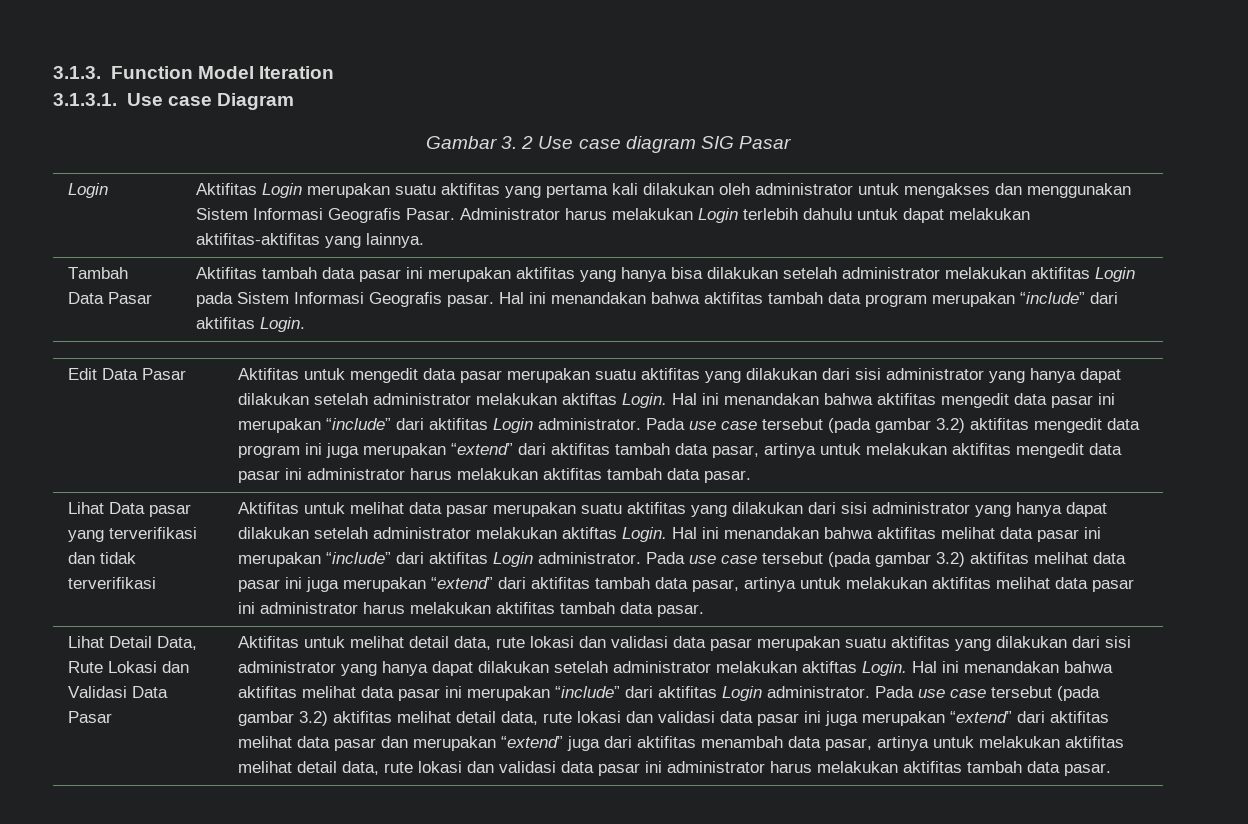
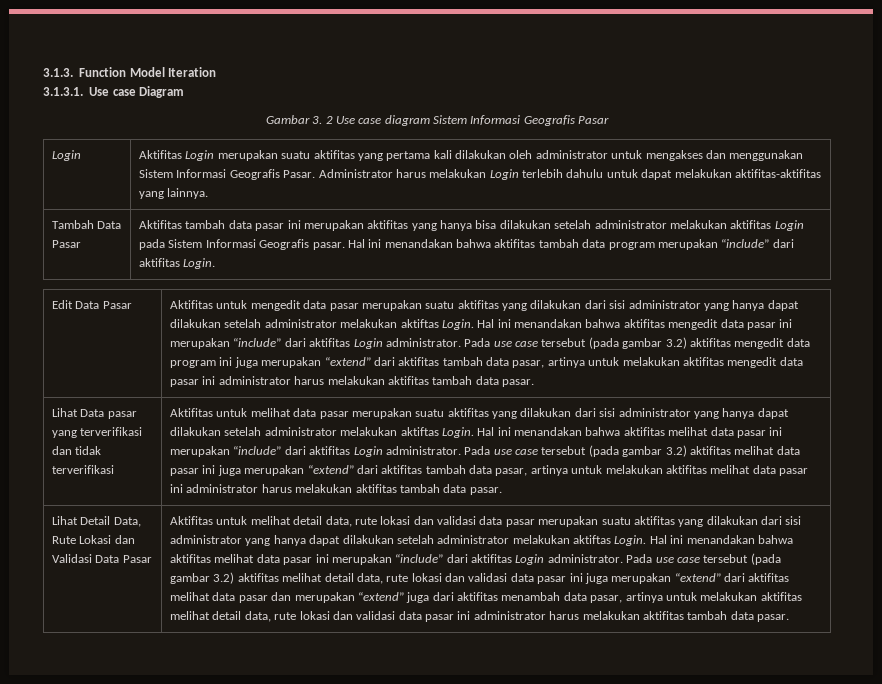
- Gambar 3. 2 Use case diagram SIG Pasar
+ Gambar 3. 2 Use case diagram Sistem Informasi Geografis Pasar

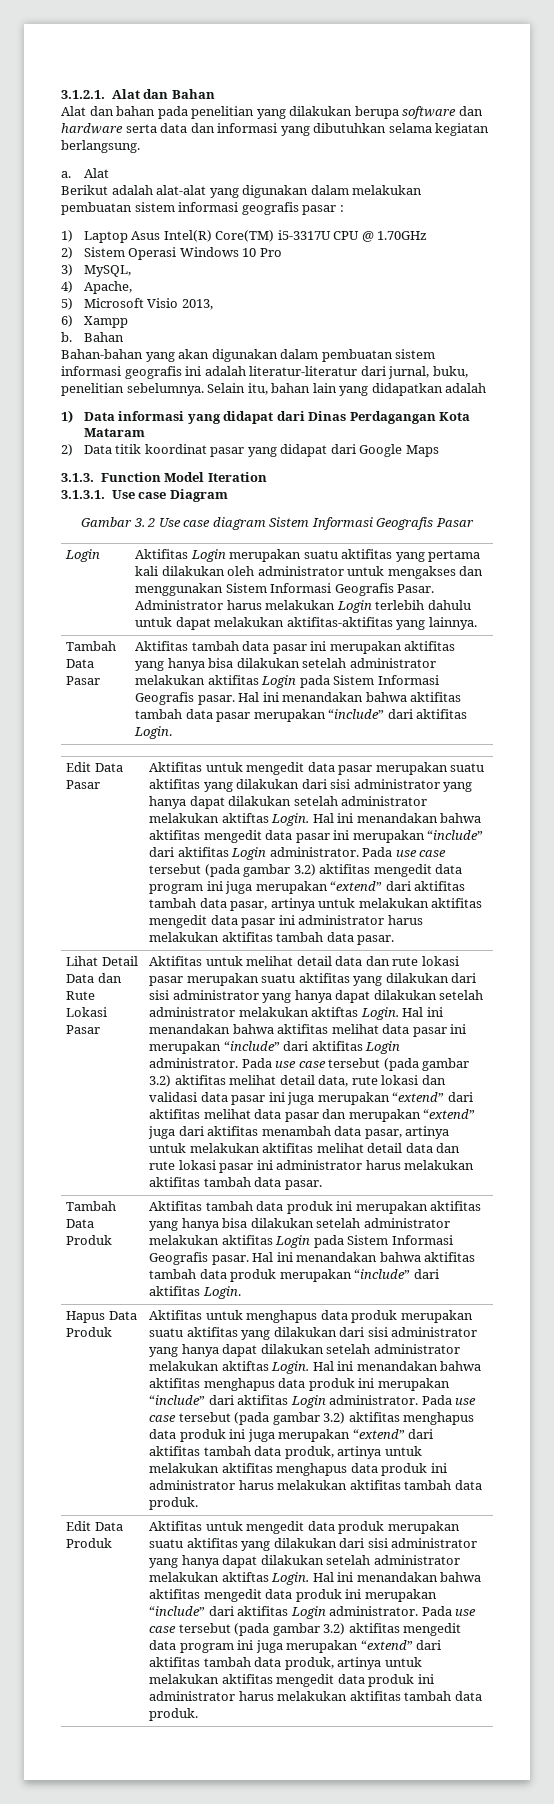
+ 3.1.2.1. Alat dan Bahan
+ Alat dan bahan pada penelitian yang dilakukan berupa software dan hardware serta data dan informasi yang dibutuhkan selama kegiatan berlangsung.
+ a. Alat
+ Berikut adalah alat-alat yang digunakan dalam melakukan pembuatan sistem informasi geografis pasar :
+ 1) Laptop Asus Intel(R) Core(TM) i5-3317U CPU @ 1.70GHz
+ 2) Sistem Operasi Windows 10 Pro
+ 3) MySQL,
+ 4) Apache,
+ 5) Microsoft Visio 2013,
+ 6) Xampp
+ b. Bahan
+ Bahan-bahan yang akan digunakan dalam pembuatan sistem informasi geografis ini adalah literatur-literatur dari jurnal, buku, penelitian sebelumnya. Selain itu, bahan lain yang didapatkan adalah
+ 1) Data informasi yang didapat dari Dinas Perdagangan Kota Mataram
+ 2) Data titik koordinat pasar yang didapat dari Google Maps
- Tambah Data Pasar | Aktifitas tambah data pasar ini merupakan aktifitas yang hanya bisa dilakukan setelah administrator melakukan aktifitas Login pada Sistem Informasi Geografis pasar. Hal ini menandakan bahwa aktifitas tambah data program merupakan “include” dari aktifitas Login.
+ Tambah Data Pasar | Aktifitas tambah data pasar ini merupakan aktifitas yang hanya bisa dilakukan setelah administrator melakukan aktifitas Login pada Sistem Informasi Geografis pasar. Hal ini menandakan bahwa aktifitas tambah data pasar merupakan “include” dari aktifitas Login.
- Lihat Data pasar yang terverifikasi dan tidak terverifikasi | Aktifitas untuk melihat data pasar merupakan suatu aktifitas yang dilakukan dari sisi administrator yang hanya dapat dilakukan setelah administrator melakukan aktiftas Login. Hal ini menandakan bahwa aktifitas melihat data pasar ini merupakan “include” dari aktifitas Login administrator. Pada use case tersebut (pada gambar 3.2) aktifitas melihat data pasar ini juga merupakan “extend” dari aktifitas tambah data pasar, artinya untuk melakukan aktifitas melihat data pasar ini administrator harus melakukan aktifitas tambah data pasar.
- Lihat Detail Data, Rute Lokasi dan Validasi Data Pasar
+ Lihat Detail Data dan Rute Lokasi Pasar
- Aktifitas untuk melihat detail data, rute lokasi dan validasi data pasar merupakan suatu aktifitas yang dilakukan dari sisi administrator yang hanya dapat dilakukan setelah administrator melakukan aktiftas Login.
+ Aktifitas untuk melihat detail data dan rute lokasi pasar merupakan suatu aktifitas yang dilakukan dari sisi administrator yang hanya dapat dilakukan setelah administrator melakukan aktiftas Login.
- Pada use case tersebut (pada gambar 3.2) aktifitas melihat detail data, rute lokasi dan validasi data pasar ini juga merupakan “extend” dari aktifitas melihat data pasar dan merupakan “extend” juga dari aktifitas menambah data pasar, artinya untuk melakukan aktifitas melihat detail data, rute lokasi dan validasi data pasar ini administrator harus melakukan aktifitas tambah data pasar.
+ Pada use case tersebut (pada gambar 3.2) aktifitas melihat detail data, rute lokasi dan validasi data pasar ini juga merupakan “extend” dari aktifitas melihat data pasar dan merupakan “extend” juga dari aktifitas menambah data pasar, artinya untuk melakukan aktifitas melihat detail data dan rute lokasi pasar ini administrator harus melakukan aktifitas tambah data pasar.
+ Tambah Data Produk | Aktifitas tambah data produk ini merupakan aktifitas yang hanya bisa dilakukan setelah administrator melakukan aktifitas Login pada Sistem Informasi Geografis pasar. Hal ini menandakan bahwa aktifitas tambah data produk merupakan “include” dari aktifitas Login.
+ Hapus Data Produk | Aktifitas untuk menghapus data produk merupakan suatu aktifitas yang dilakukan dari sisi administrator yang hanya dapat dilakukan setelah administrator melakukan aktiftas Login. Hal ini menandakan bahwa aktifitas menghapus data produk ini merupakan “include” dari aktifitas Login administrator. Pada use case tersebut (pada gambar 3.2) aktifitas menghapus data produk ini juga merupakan “extend” dari aktifitas tambah data produk, artinya untuk melakukan aktifitas menghapus data produk ini administrator harus melakukan aktifitas tambah data produk.
+ Edit Data Produk | Aktifitas untuk mengedit data produk merupakan suatu aktifitas yang dilakukan dari sisi administrator yang hanya dapat dilakukan setelah administrator melakukan aktiftas Login. Hal ini menandakan bahwa aktifitas mengedit data produk ini merupakan “include” dari aktifitas Login administrator. Pada use case tersebut (pada gambar 3.2) aktifitas mengedit data program ini juga merupakan “extend” dari aktifitas tambah data produk, artinya untuk melakukan aktifitas mengedit data produk ini administrator harus melakukan aktifitas tambah data produk.

